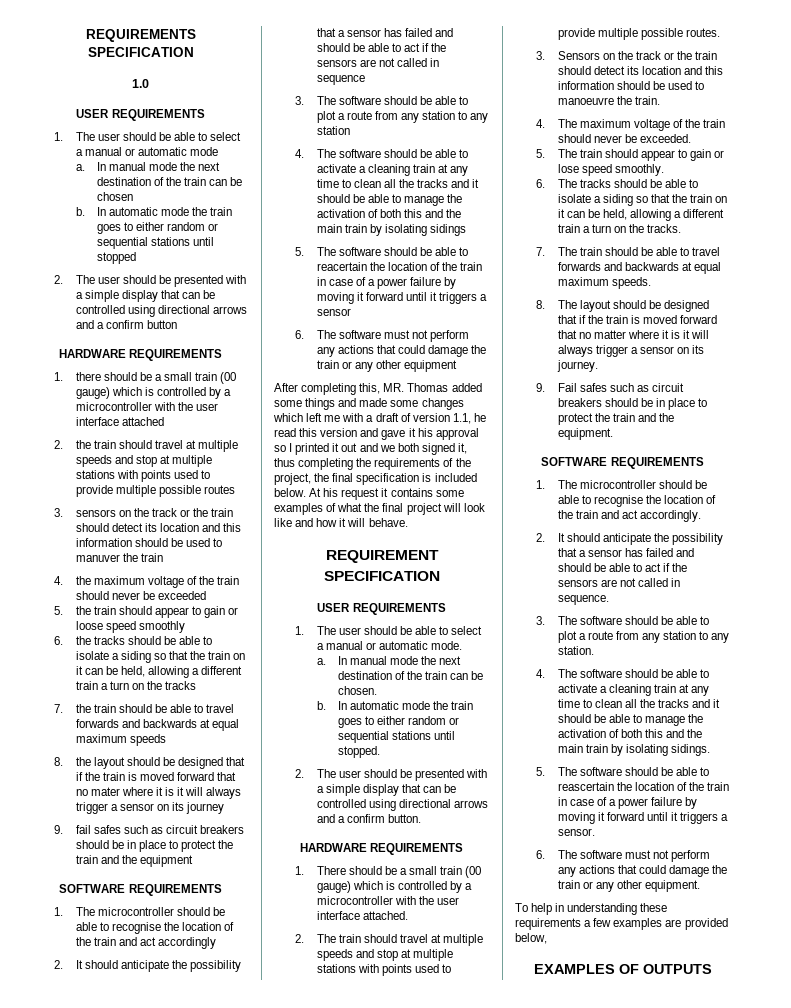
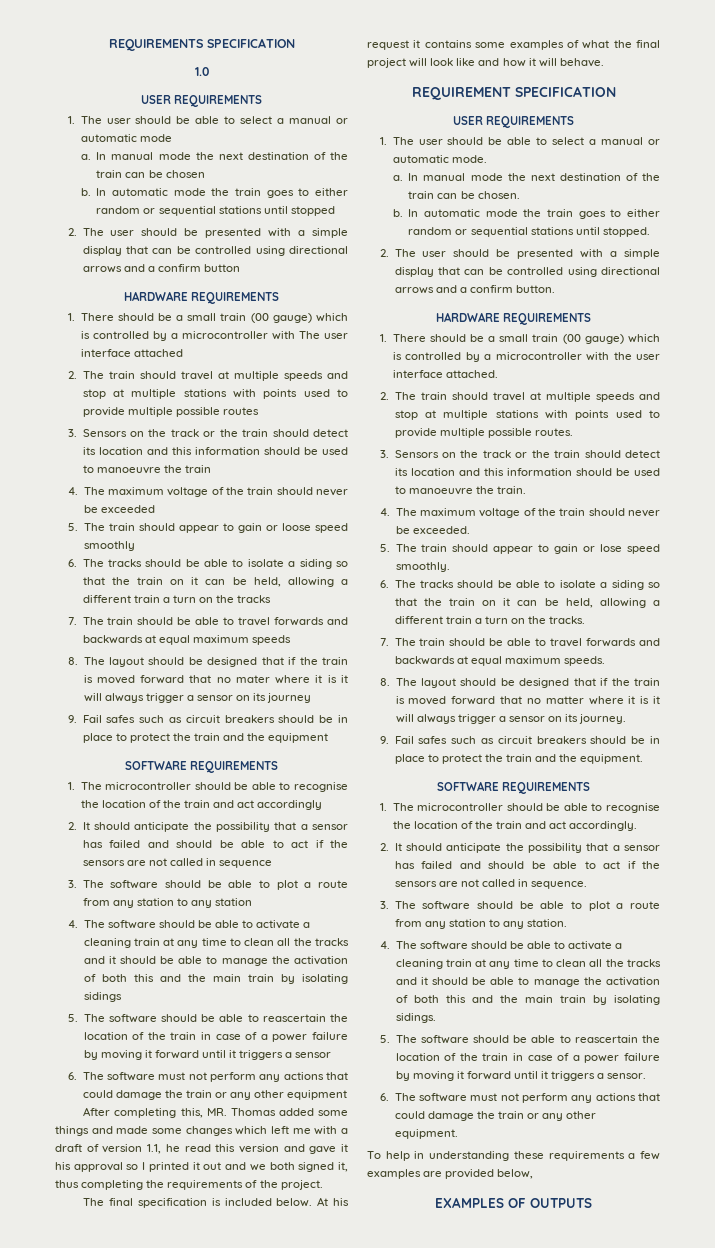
- 1. there should be a small train (00 gauge) which is controlled by a microcontroller with the user interface attached
+ 1. There should be a small train (00 gauge) which is controlled by a microcontroller with The user interface attached
- 2. the train should travel at multiple speeds and stop at multiple stations with points used to provide multiple possible routes
+ 2. The train should travel at multiple speeds and stop at multiple stations with points used to provide multiple possible routes
- 3. sensors on the track or the train should detect its location and this information should be used to manuver the train
+ 3. Sensors on the track or the train should detect its location and this information should be used to manoeuvre the train
- 4. the maximum voltage of the train should never be exceeded
+ 4. The maximum voltage of the train should never be exceeded
- 5. the train should appear to gain or loose speed smoothly
+ 5. The train should appear to gain or loose speed smoothly
- 6. the tracks should be able to isolate a siding so that the train on it can be held, allowing a different train a turn on the tracks
+ 6. The tracks should be able to isolate a siding so that the train on it can be held, allowing a different train a turn on the tracks
- 7. the train should be able to travel forwards and backwards at equal maximum speeds
+ 7. The train should be able to travel forwards and backwards at equal maximum speeds
- 8. the layout should be designed that if the train is moved forward that no mater where it is it will always trigger a sensor on its journey
+ 8. The layout should be designed that if the train is moved forward that no mater where it is it will always trigger a sensor on its journey
- 9. fail safes such as circuit breakers should be in place to protect the train and the equipment
+ 9. Fail safes such as circuit breakers should be in place to protect the train and the equipment
- 5. The software should be able to reacertain the location of the train in case of a power failure by moving it forward until it triggers a sensor
+ 5. The software should be able to reascertain the location of the train in case of a power failure by moving it forward until it triggers a sensor
- After completing this, MR. Thomas added some things and made some changes which left me with a draft of version 1.1, he read this version and gave it his approval so I printed it out and we both signed it, thus completing the requirements of the project, the final specification is included below.
+ After completing this, MR. Thomas added some things and made some changes which left me with a draft of version 1.1, he read this version and gave it his approval so I printed it out and we both signed it, thus completing the requirements of the project.
+ The final specification is included below.

